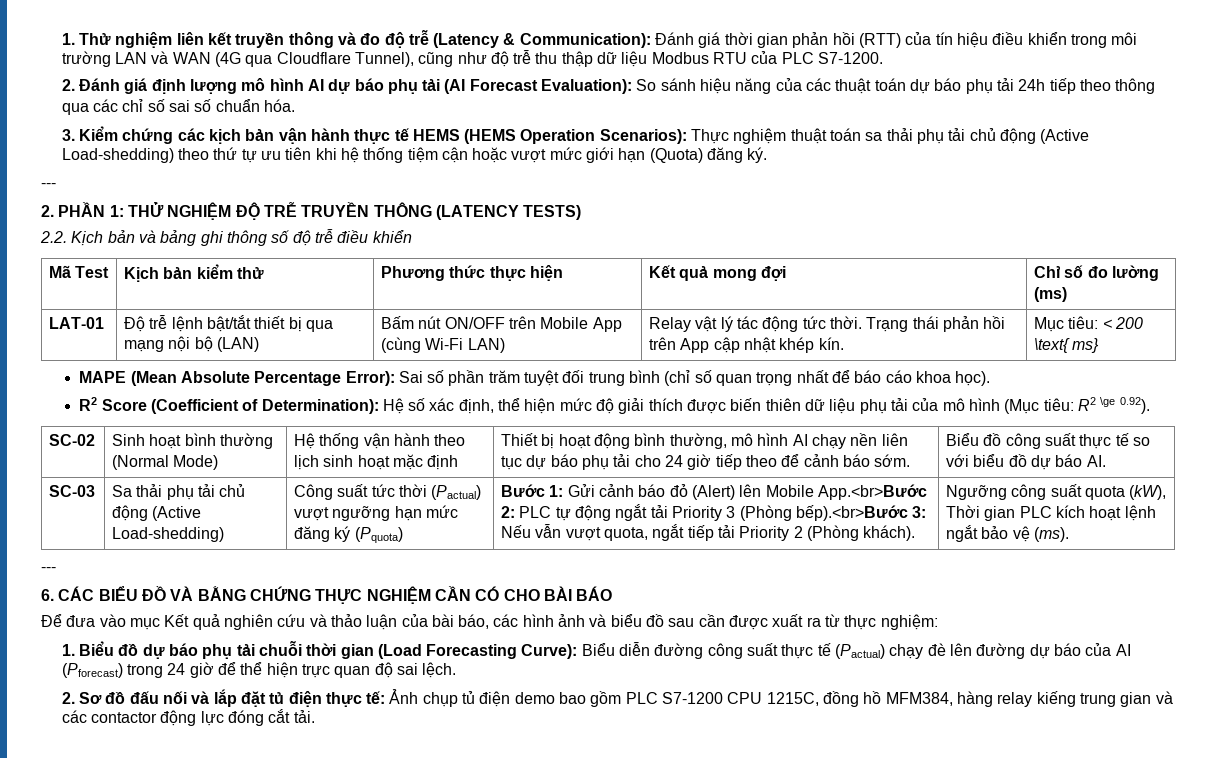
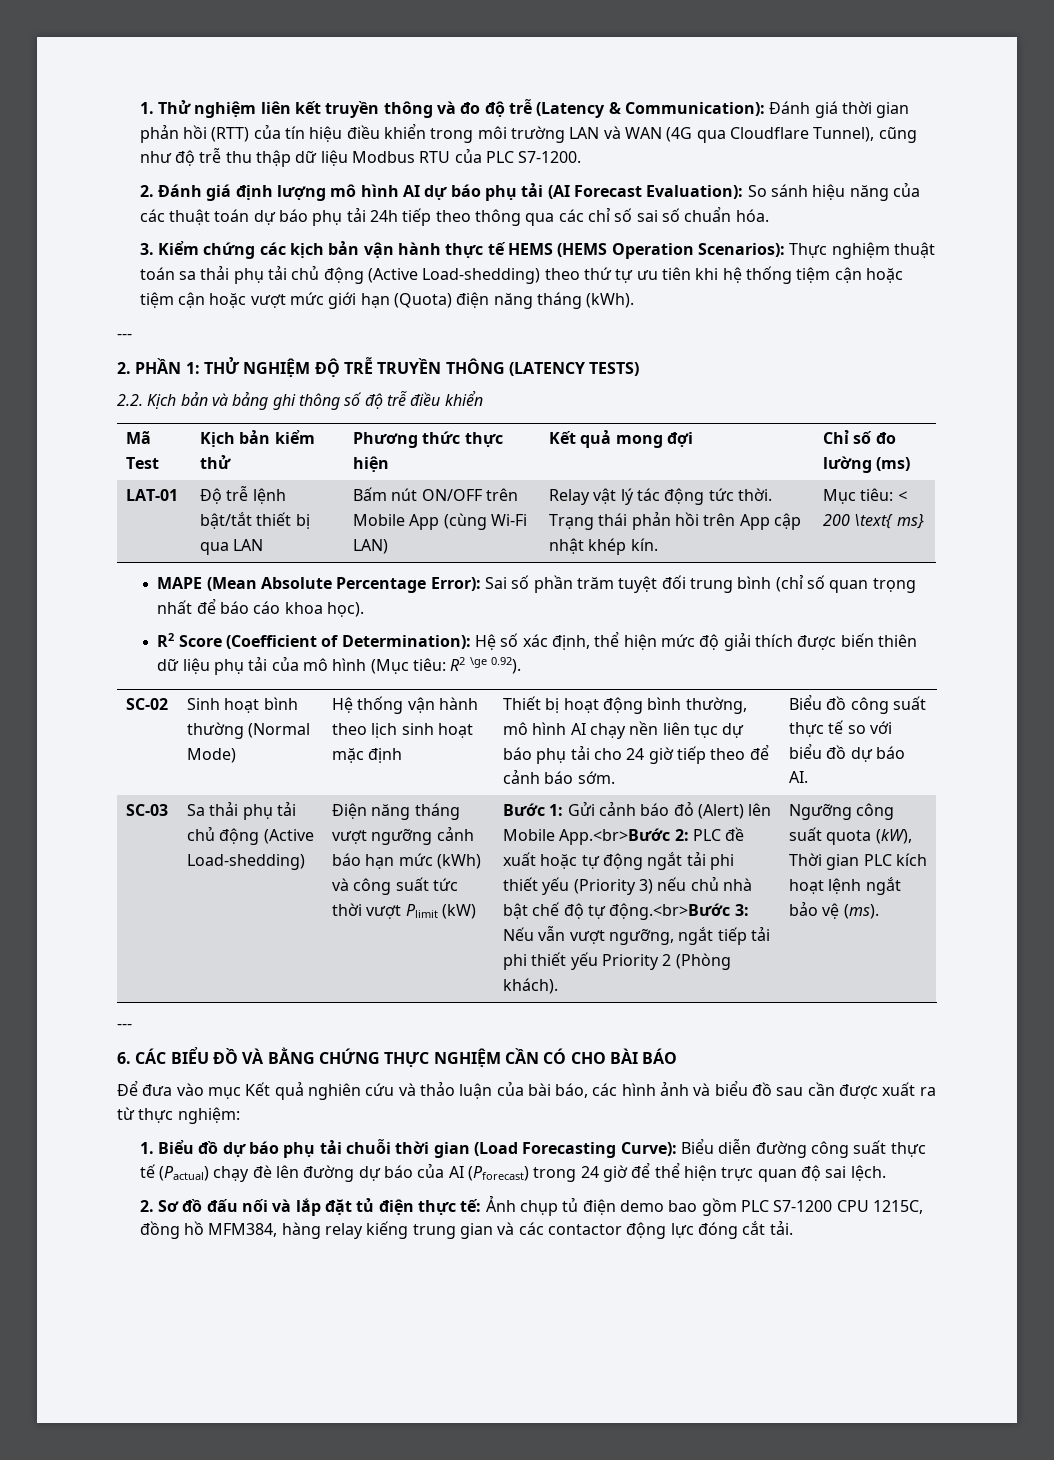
- 3. Kiểm chứng các kịch bản vận hành thực tế HEMS (HEMS Operation Scenarios): Thực nghiệm thuật toán sa thải phụ tải chủ động (Active Load-shedding) theo thứ tự ưu tiên khi hệ thống tiệm cận hoặc vượt mức giới hạn (Quota) đăng ký.
+ 3. Kiểm chứng các kịch bản vận hành thực tế HEMS (HEMS Operation Scenarios): Thực nghiệm thuật toán sa thải phụ tải chủ động (Active Load-shedding) theo thứ tự ưu tiên khi hệ thống tiệm cận hoặc tiệm cận hoặc vượt mức giới hạn (Quota) điện năng tháng (kWh).
- Độ trễ lệnh bật/tắt thiết bị qua mạng nội bộ (LAN)
+ Độ trễ lệnh bật/tắt thiết bị qua LAN
- Công suất tức thời (Pactual) vượt ngưỡng hạn mức đăng ký (Pquota)
+ Điện năng tháng vượt ngưỡng cảnh báo hạn mức (kWh) và công suất tức thời vượt Plimit (kW)
- Bước 1: Gửi cảnh báo đỏ (Alert) lên Mobile App.<br>Bước 2: PLC tự động ngắt tải Priority 3 (Phòng bếp).<br>Bước 3: Nếu vẫn vượt quota, ngắt tiếp tải Priority 2 (Phòng khách).
+ Bước 1: Gửi cảnh báo đỏ (Alert) lên Mobile App.<br>Bước 2: PLC đề xuất hoặc tự động ngắt tải phi thiết yếu (Priority 3) nếu chủ nhà bật chế độ tự động.<br>Bước 3: Nếu vẫn vượt ngưỡng, ngắt tiếp tải phi thiết yếu Priority 2 (Phòng khách).

